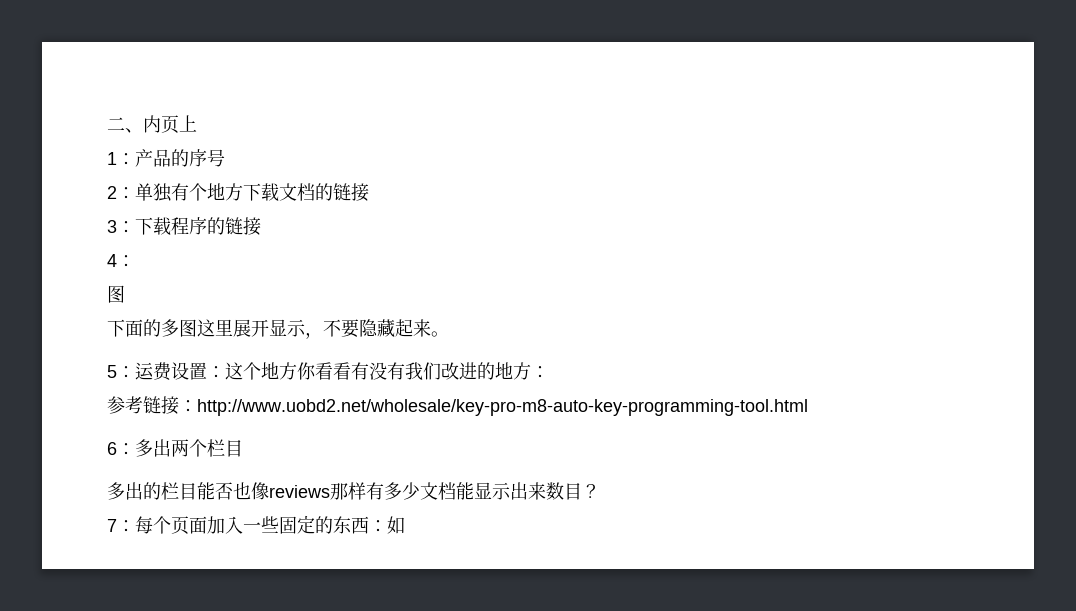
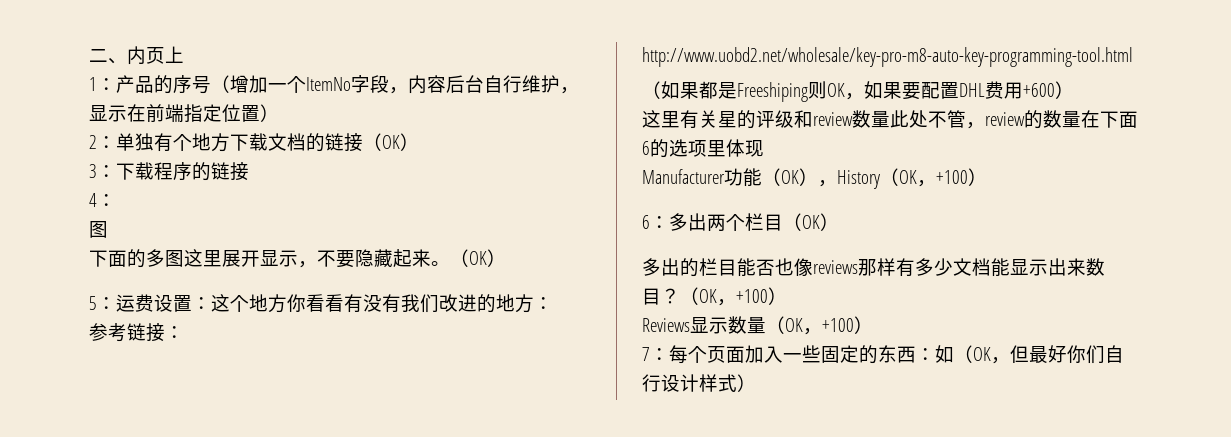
- 1：产品的序号
+ 1：产品的序号（增加一个ItemNo字段，内容后台自行维护，显示在前端指定位置）
- 2：单独有个地方下载文档的链接
+ 2：单独有个地方下载文档的链接（OK）
- 下面的多图这里展开显示，不要隐藏起来。
+ 下面的多图这里展开显示，不要隐藏起来。（OK）
+ （如果都是Freeshiping则OK，如果要配置DHL费用+600）
+ 这里有关星的评级和review数量此处不管，review的数量在下面6的选项里体现
+ Manufacturer功能（OK），History（OK，+100）
- 6：多出两个栏目
+ 6：多出两个栏目（OK）
- 多出的栏目能否也像reviews那样有多少文档能显示出来数目？
+ 多出的栏目能否也像reviews那样有多少文档能显示出来数目？（OK，+100）
+ Reviews显示数量（OK，+100）
- 7：每个页面加入一些固定的东西：如
+ 7：每个页面加入一些固定的东西：如（OK，但最好你们自行设计样式）

